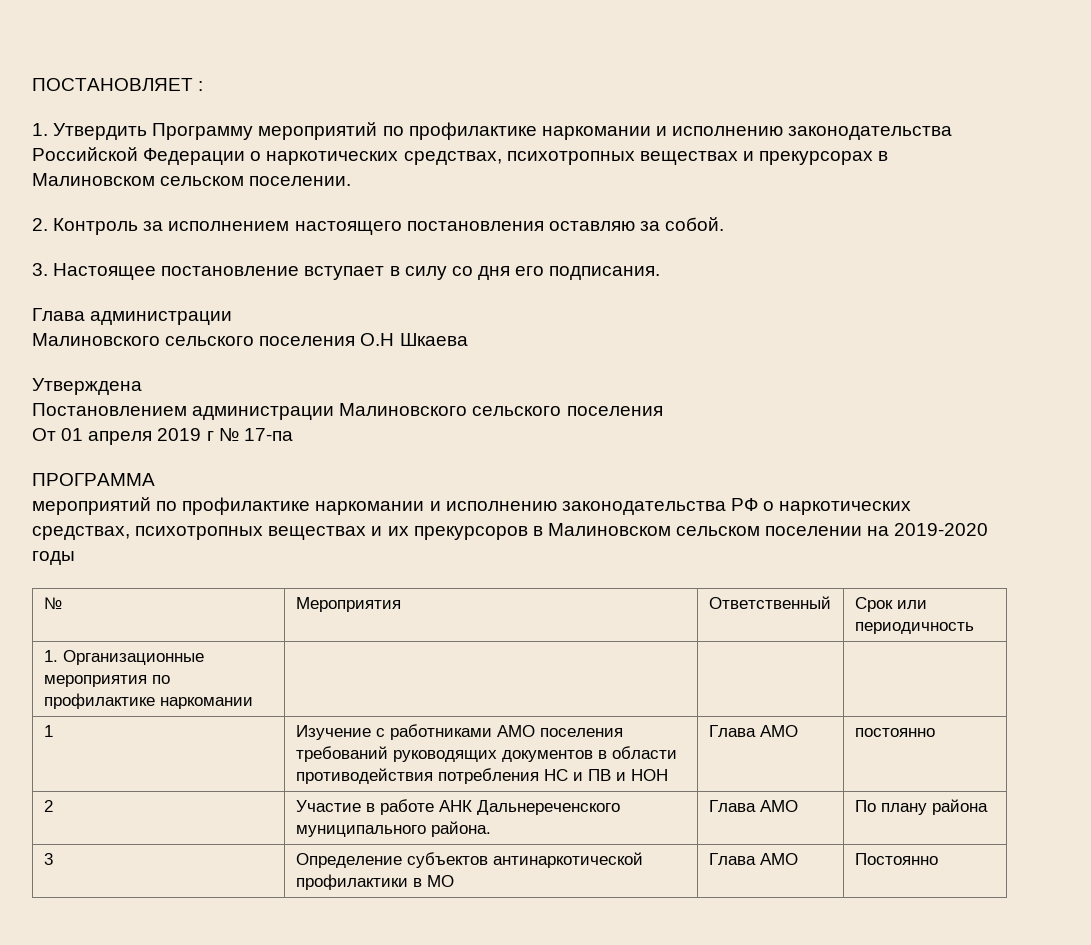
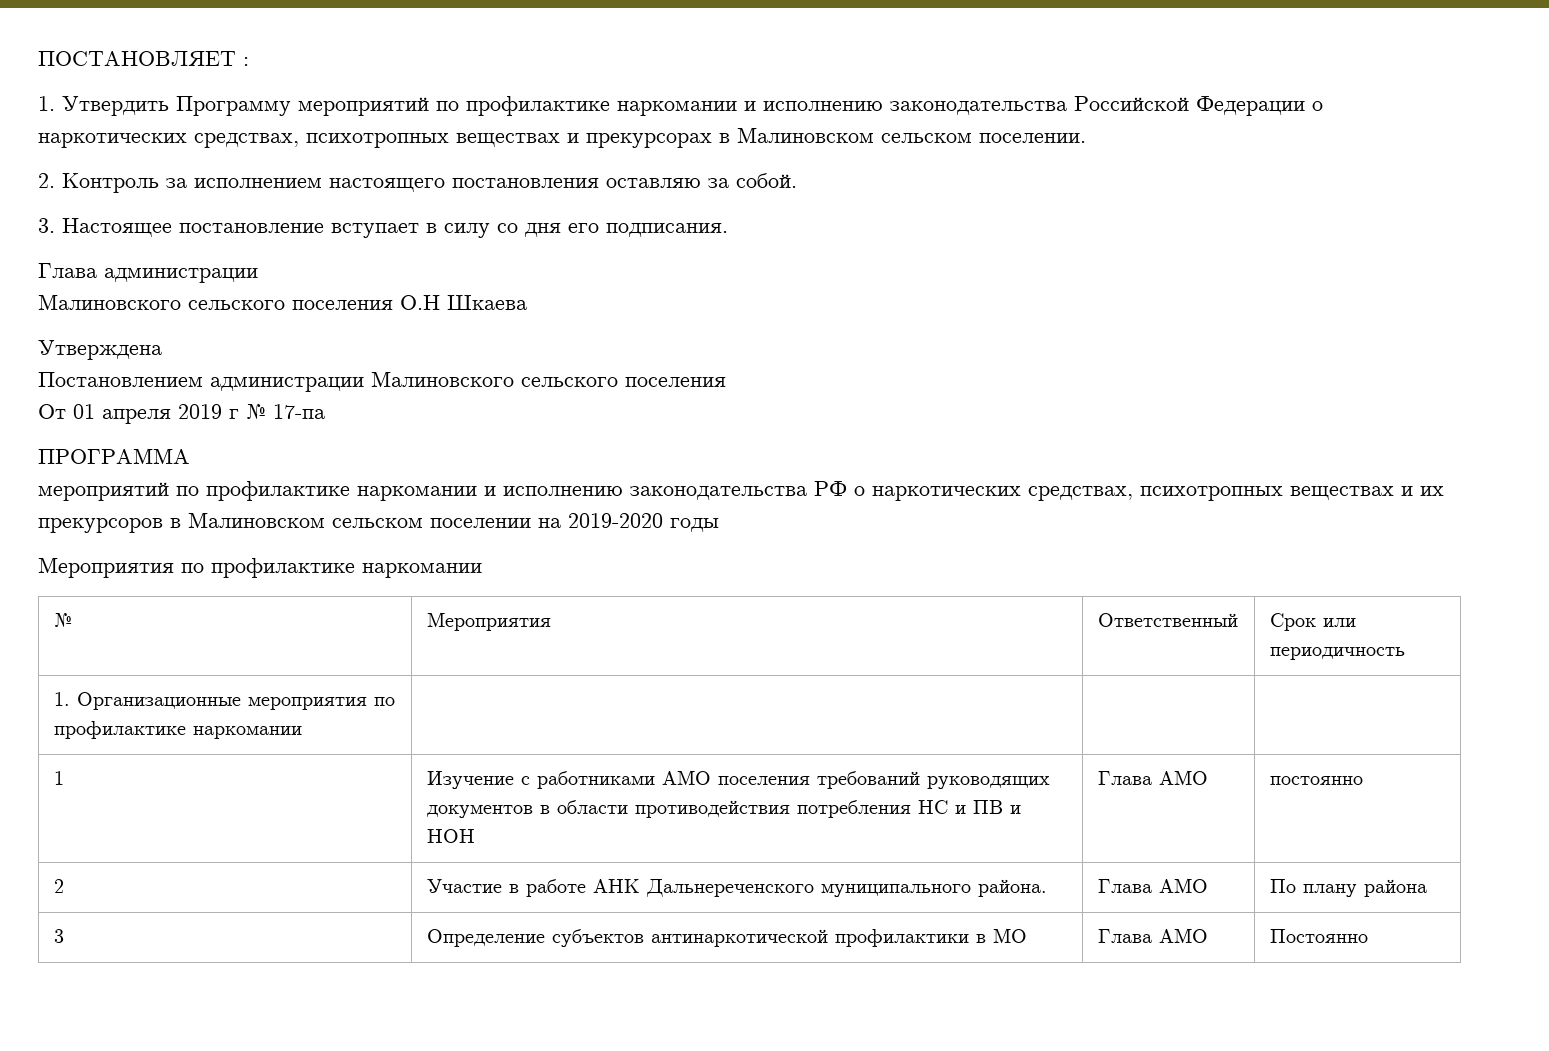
+ Мероприятия по профилактике наркомании

